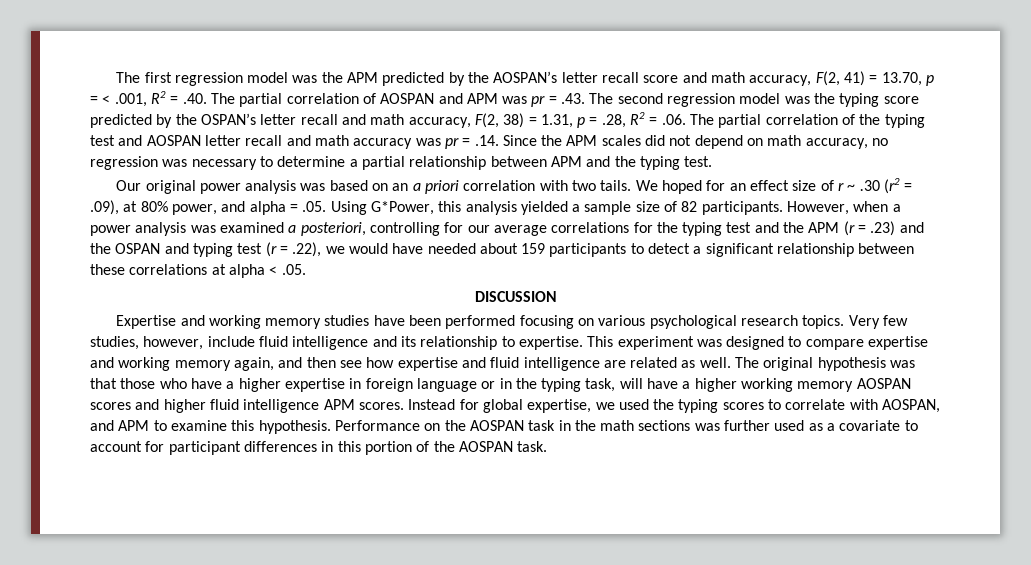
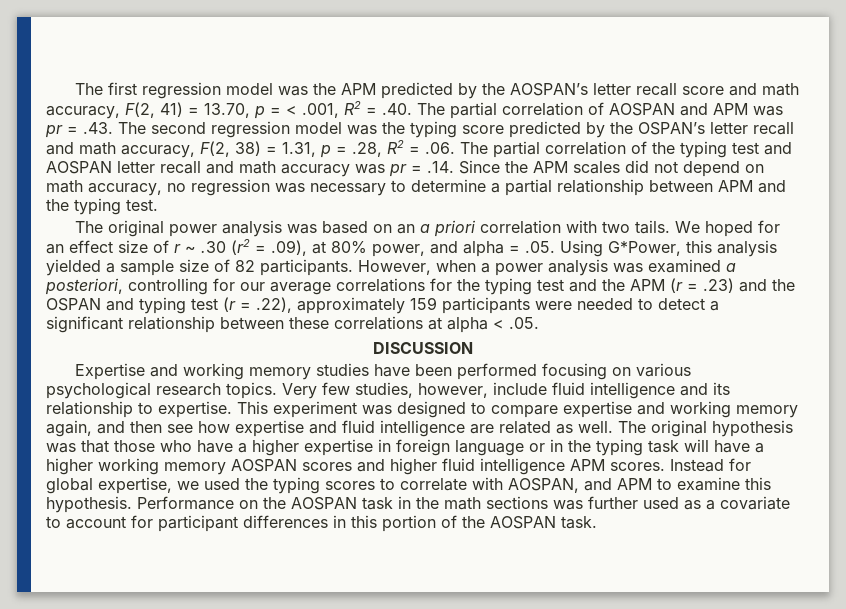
- Our original power analysis was based on an a priori correlation with two tails.
+ The original power analysis was based on an a priori correlation with two tails.
- However, when a power analysis was examined a posteriori, controlling for our average correlations for the typing test and the APM (r = .23) and the OSPAN and typing test (r = .22), we would have needed about 159 participants to detect a significant relationship between these correlations at alpha < .05.
+ However, when a power analysis was examined a posteriori, controlling for our average correlations for the typing test and the APM (r = .23) and the OSPAN and typing test (r = .22), approximately 159 participants were needed to detect a significant relationship between these correlations at alpha < .05.
- The original hypothesis was that those who have a higher expertise in foreign language or in the typing task, will have a higher working memory AOSPAN scores and higher fluid intelligence APM scores.
+ The original hypothesis was that those who have a higher expertise in foreign language or in the typing task will have a higher working memory AOSPAN scores and higher fluid intelligence APM scores.

